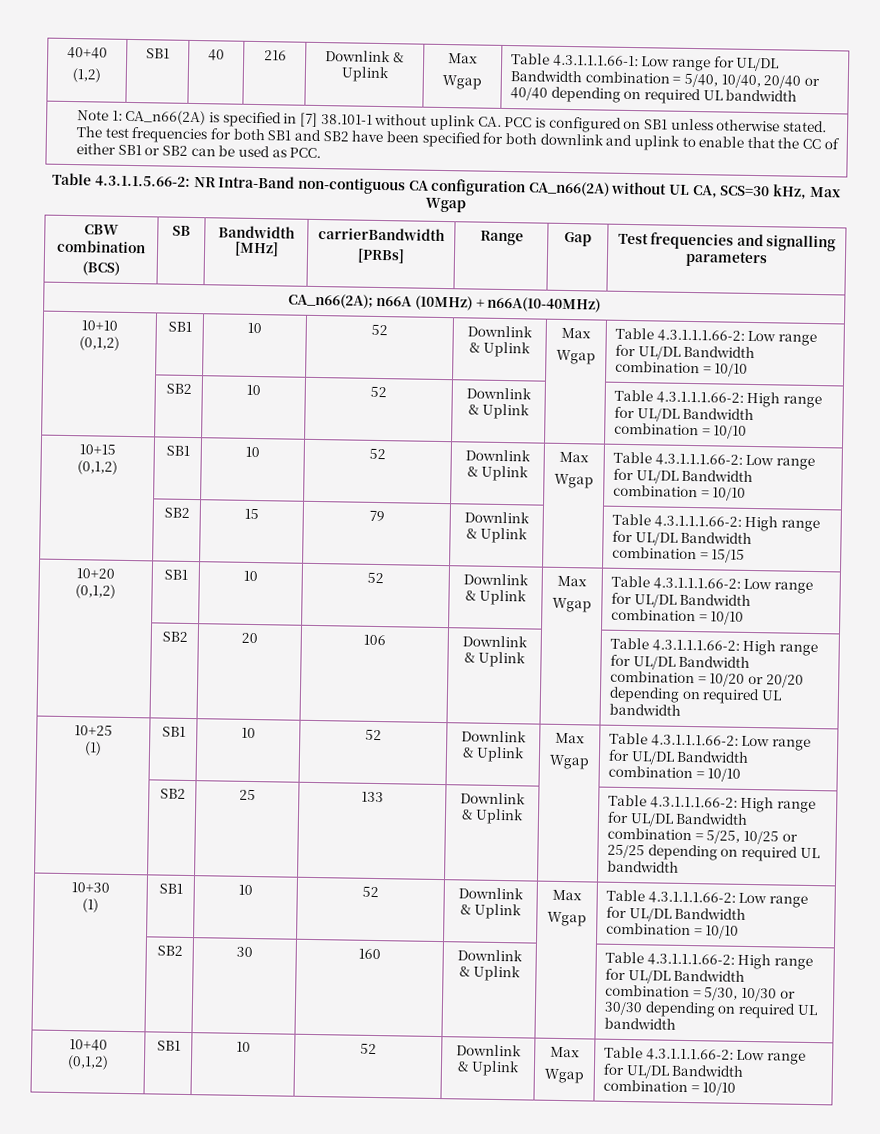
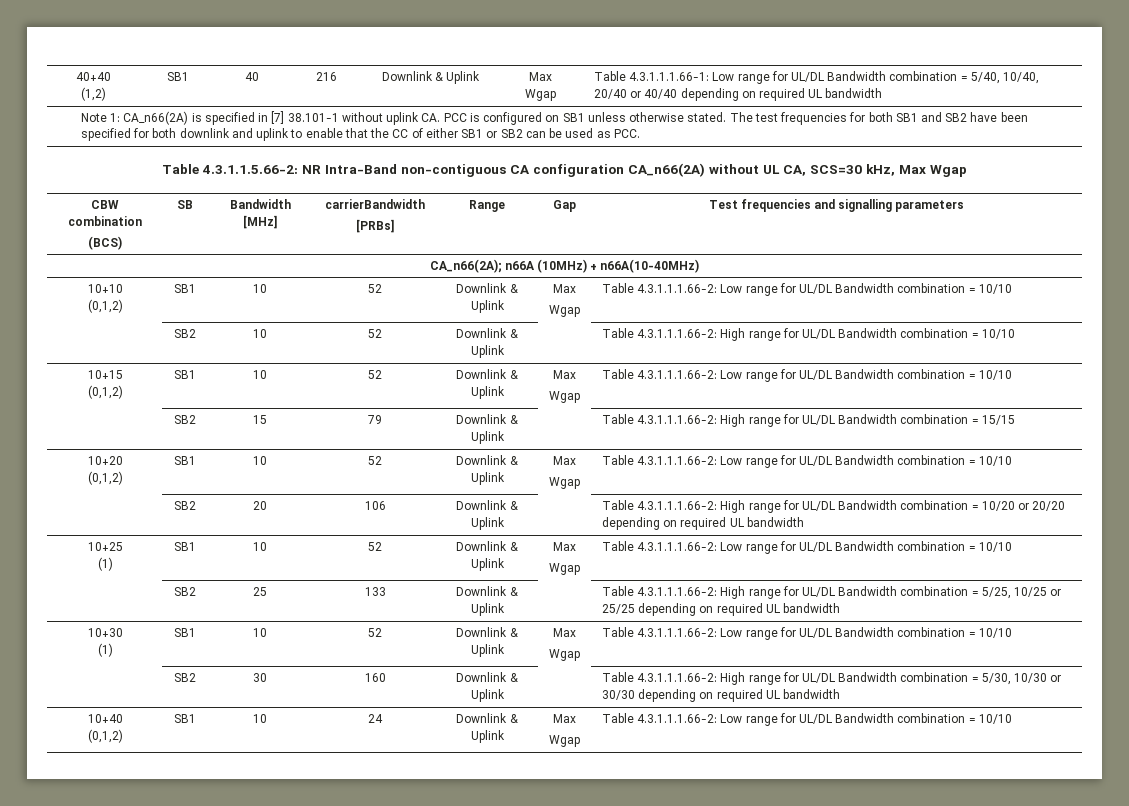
  10+40
- (0,1,2) | SB1 | 10 | 52 | Downlink & Uplink | Max
+ (0,1,2) | SB1 | 10 | 24 | Downlink & Uplink | Max

